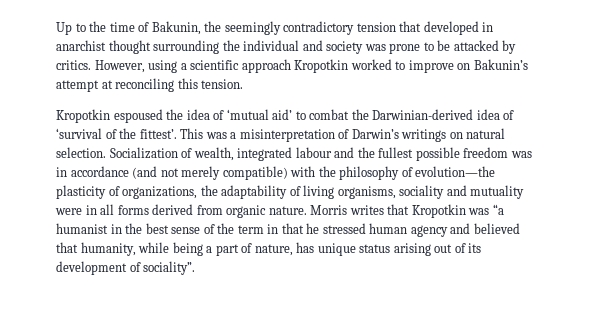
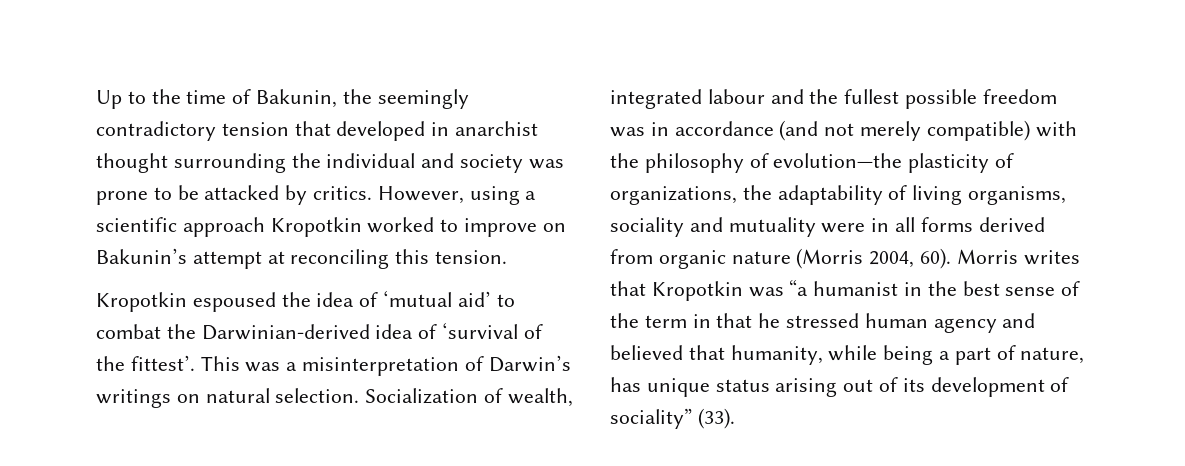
- Socialization of wealth, integrated labour and the fullest possible freedom was in accordance (and not merely compatible) with the philosophy of evolution—the plasticity of organizations, the adaptability of living organisms, sociality and mutuality were in all forms derived from organic nature.
+ Socialization of wealth, integrated labour and the fullest possible freedom was in accordance (and not merely compatible) with the philosophy of evolution—the plasticity of organizations, the adaptability of living organisms, sociality and mutuality were in all forms derived from organic nature (Morris 2004, 60).
- Morris writes that Kropotkin was “a humanist in the best sense of the term in that he stressed human agency and believed that humanity, while being a part of nature, has unique status arising out of its development of sociality”.
+ Morris writes that Kropotkin was “a humanist in the best sense of the term in that he stressed human agency and believed that humanity, while being a part of nature, has unique status arising out of its development of sociality” (33).

